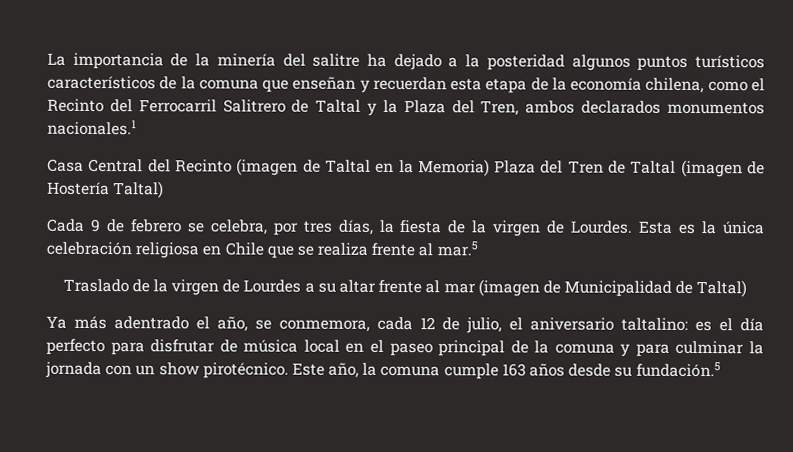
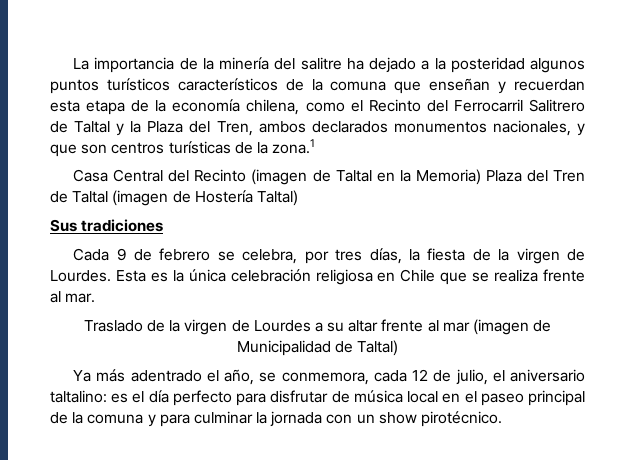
- La importancia de la minería del salitre ha dejado a la posteridad algunos puntos turísticos característicos de la comuna que enseñan y recuerdan esta etapa de la economía chilena, como el Recinto del Ferrocarril Salitrero de Taltal y la Plaza del Tren, ambos declarados monumentos nacionales.1
+ La importancia de la minería del salitre ha dejado a la posteridad algunos puntos turísticos característicos de la comuna que enseñan y recuerdan esta etapa de la economía chilena, como el Recinto del Ferrocarril Salitrero de Taltal y la Plaza del Tren, ambos declarados monumentos nacionales, y que son centros turísticas de la zona.1
+ Sus tradiciones
- Esta es la única celebración religiosa en Chile que se realiza frente al mar.5
+ Esta es la única celebración religiosa en Chile que se realiza frente al mar.
- Este año, la comuna cumple 163 años desde su fundación.5

